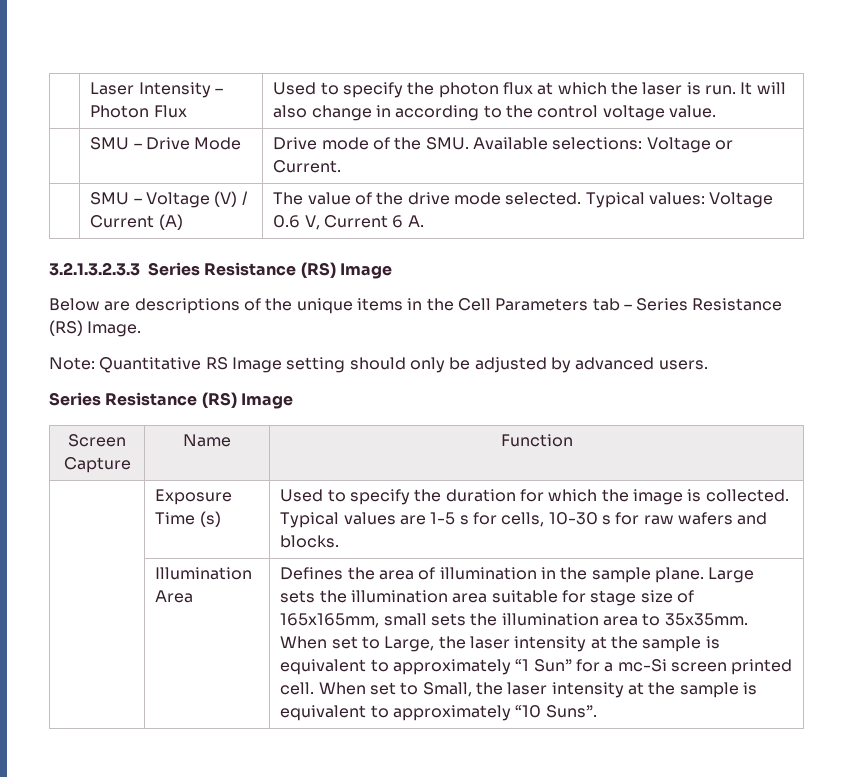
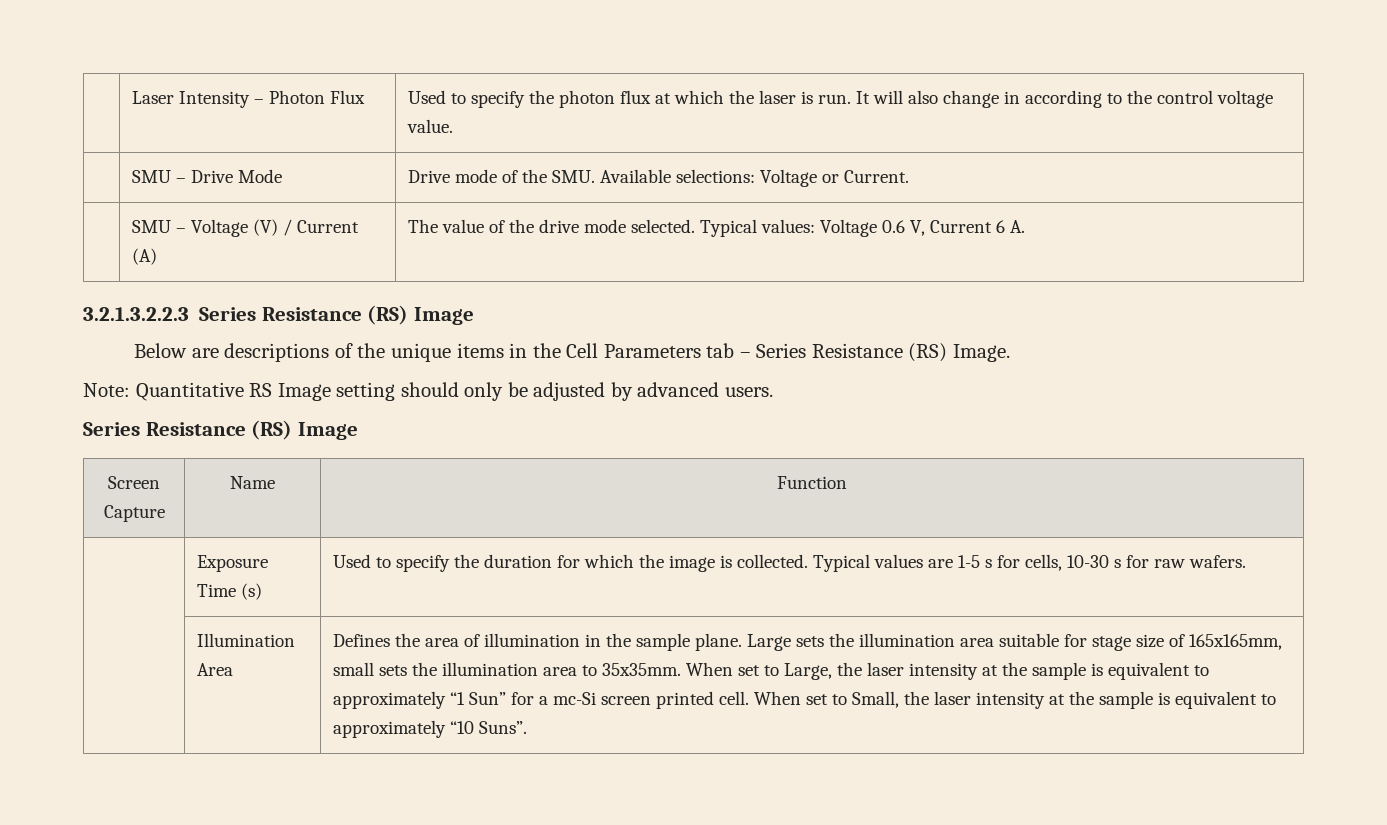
- 3.2.1.3.2.3.3 Series Resistance (RS) Image
+ 3.2.1.3.2.2.3 Series Resistance (RS) Image
- | Exposure Time (s) | Used to specify the duration for which the image is collected. Typical values are 1-5 s for cells, 10-30 s for raw wafers and blocks.
+ | Exposure Time (s) | Used to specify the duration for which the image is collected. Typical values are 1-5 s for cells, 10-30 s for raw wafers.

